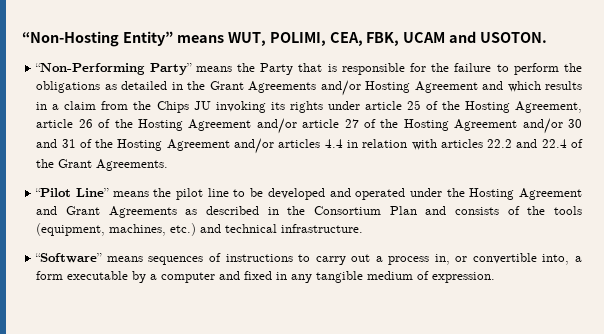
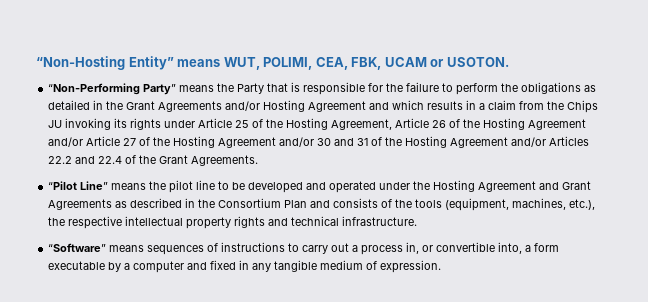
- “Non-Hosting Entity” means WUT, POLIMI, CEA, FBK, UCAM and USOTON.
+ “Non-Hosting Entity” means WUT, POLIMI, CEA, FBK, UCAM or USOTON.
- “Non-Performing Party” means the Party that is responsible for the failure to perform the obligations as detailed in the Grant Agreements and/or Hosting Agreement and which results in a claim from the Chips JU invoking its rights under article 25 of the Hosting Agreement, article 26 of the Hosting Agreement and/or article 27 of the Hosting Agreement and/or 30 and 31 of the Hosting Agreement and/or articles 4.4 in relation with articles 22.2 and 22.4 of the Grant Agreements.
+ “Non-Performing Party” means the Party that is responsible for the failure to perform the obligations as detailed in the Grant Agreements and/or Hosting Agreement and which results in a claim from the Chips JU invoking its rights under Article 25 of the Hosting Agreement, Article 26 of the Hosting Agreement and/or Article 27 of the Hosting Agreement and/or 30 and 31 of the Hosting Agreement and/or Articles 22.2 and 22.4 of the Grant Agreements.
- “Pilot Line” means the pilot line to be developed and operated under the Hosting Agreement and Grant Agreements as described in the Consortium Plan and consists of the tools (equipment, machines, etc.) and technical infrastructure.
+ “Pilot Line” means the pilot line to be developed and operated under the Hosting Agreement and Grant Agreements as described in the Consortium Plan and consists of the tools (equipment, machines, etc.), the respective intellectual property rights and technical infrastructure.

